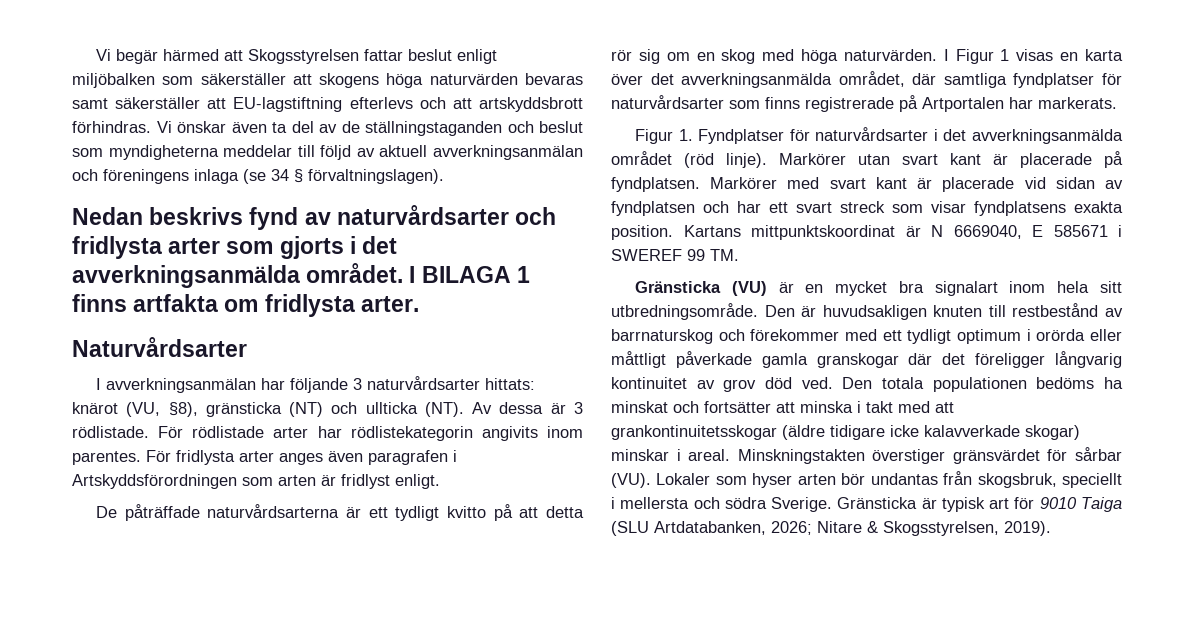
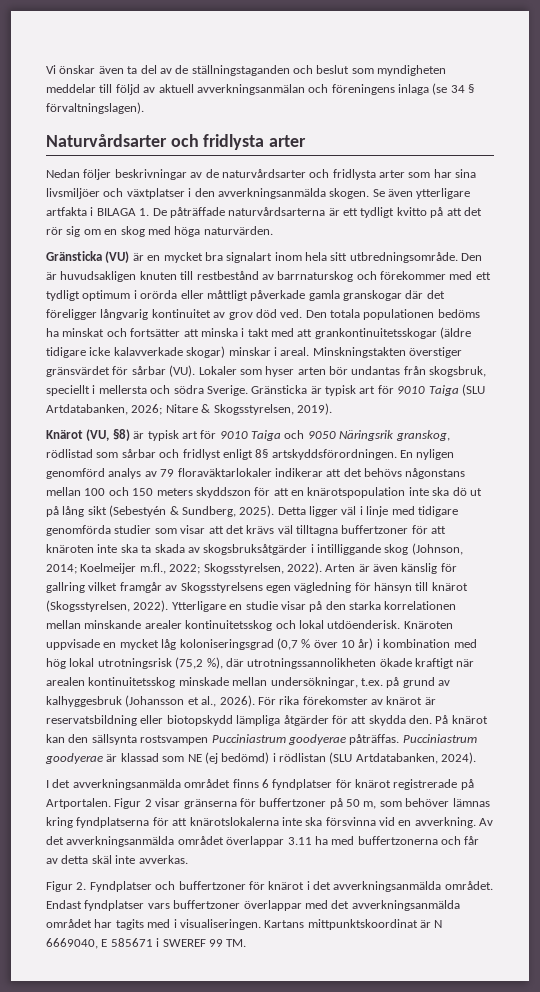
- Vi begär härmed att Skogsstyrelsen fattar beslut enligt miljöbalken som säkerställer att skogens höga naturvärden bevaras samt säkerställer att EU-lagstiftning efterlevs och att artskyddsbrott förhindras. Vi önskar även ta del av de ställningstaganden och beslut som myndigheterna meddelar till följd av aktuell avverkningsanmälan och föreningens inlaga (se 34 § förvaltningslagen).
+ Vi önskar även ta del av de ställningstaganden och beslut som myndigheten meddelar till följd av aktuell avverkningsanmälan och föreningens inlaga (se 34 § förvaltningslagen).
- Nedan beskrivs fynd av naturvårdsarter och fridlysta arter som gjorts i det avverkningsanmälda området. I BILAGA 1 finns artfakta om fridlysta arter.
- Naturvårdsarter
- I avverkningsanmälan har följande 3 naturvårdsarter hittats: knärot (VU, §8), gränsticka (NT) och ullticka (NT). Av dessa är 3 rödlistade. För rödlistade arter har rödlistekategorin angivits inom parentes. För fridlysta arter anges även paragrafen i Artskyddsförordningen som arten är fridlyst enligt.
- De påträffade naturvårdsarterna är ett tydligt kvitto på att detta rör sig om en skog med höga naturvärden. I Figur 1 visas en karta över det avverkningsanmälda området, där samtliga fyndplatser för naturvårdsarter som finns registrerade på Artportalen har markerats.
- Figur 1. Fyndplatser för naturvårdsarter i det avverkningsanmälda området (röd linje). Markörer utan svart kant är placerade på fyndplatsen. Markörer med svart kant är placerade vid sidan av fyndplatsen och har ett svart streck som visar fyndplatsens exakta position. Kartans mittpunktskoordinat är N 6669040, E 585671 i SWEREF 99 TM.
+ Naturvårdsarter och fridlysta arter
+ Nedan följer beskrivningar av de naturvårdsarter och fridlysta arter som har sina livsmiljöer och växtplatser i den avverkningsanmälda skogen. Se även ytterligare artfakta i BILAGA 1. De påträffade naturvårdsarterna är ett tydligt kvitto på att det rör sig om en skog med höga naturvärden.
+ Knärot (VU, §8) är typisk art för 9010 Taiga och 9050 Näringsrik granskog, rödlistad som sårbar och fridlyst enligt 8§ artskyddsförordningen. En nyligen genomförd analys av 79 floraväktarlokaler indikerar att det behövs någonstans mellan 100 och 150 meters skyddszon för att en knärotspopulation inte ska dö ut på lång sikt (Sebestyén & Sundberg, 2025). Detta ligger väl i linje med tidigare genomförda studier som visar att det krävs väl tilltagna buffertzoner för att knäroten inte ska ta skada av skogsbruksåtgärder i intilliggande skog (Johnson, 2014; Koelmeijer m.fl., 2022; Skogsstyrelsen, 2022). Arten är även känslig för gallring vilket framgår av Skogsstyrelsens egen vägledning för hänsyn till knärot (Skogsstyrelsen, 2022). Ytterligare en studie visar på den starka korrelationen mellan minskande arealer kontinuitetsskog och lokal utdöenderisk. Knäroten uppvisade en mycket låg koloniseringsgrad (0,7 % över 10 år) i kombination med hög lokal utrotningsrisk (75,2 %), där utrotningssannolikheten ökade kraftigt när arealen kontinuitetsskog minskade mellan undersökningar, t.ex. på grund av kalhyggesbruk (Johansson et al., 2026). För rika förekomster av knärot är reservatsbildning eller biotopskydd lämpliga åtgärder för att skydda den. På knärot kan den sällsynta rostsvampen Pucciniastrum goodyerae påträffas. Pucciniastrum goodyerae är klassad som NE (ej bedömd) i rödlistan (SLU Artdatabanken, 2024).
+ I det avverkningsanmälda området finns 6 fyndplatser för knärot registrerade på Artportalen. Figur 2 visar gränserna för buffertzoner på 50 m, som behöver lämnas kring fyndplatserna för att knärotslokalerna inte ska försvinna vid en avverkning. Av det avverkningsanmälda området överlappar 3.11 ha med buffertzonerna och får av detta skäl inte avverkas.
+ Figur 2. Fyndplatser och buffertzoner för knärot i det avverkningsanmälda området. Endast fyndplatser vars buffertzoner överlappar med det avverkningsanmälda området har tagits med i visualiseringen. Kartans mittpunktskoordinat är N 6669040, E 585671 i SWEREF 99 TM.

